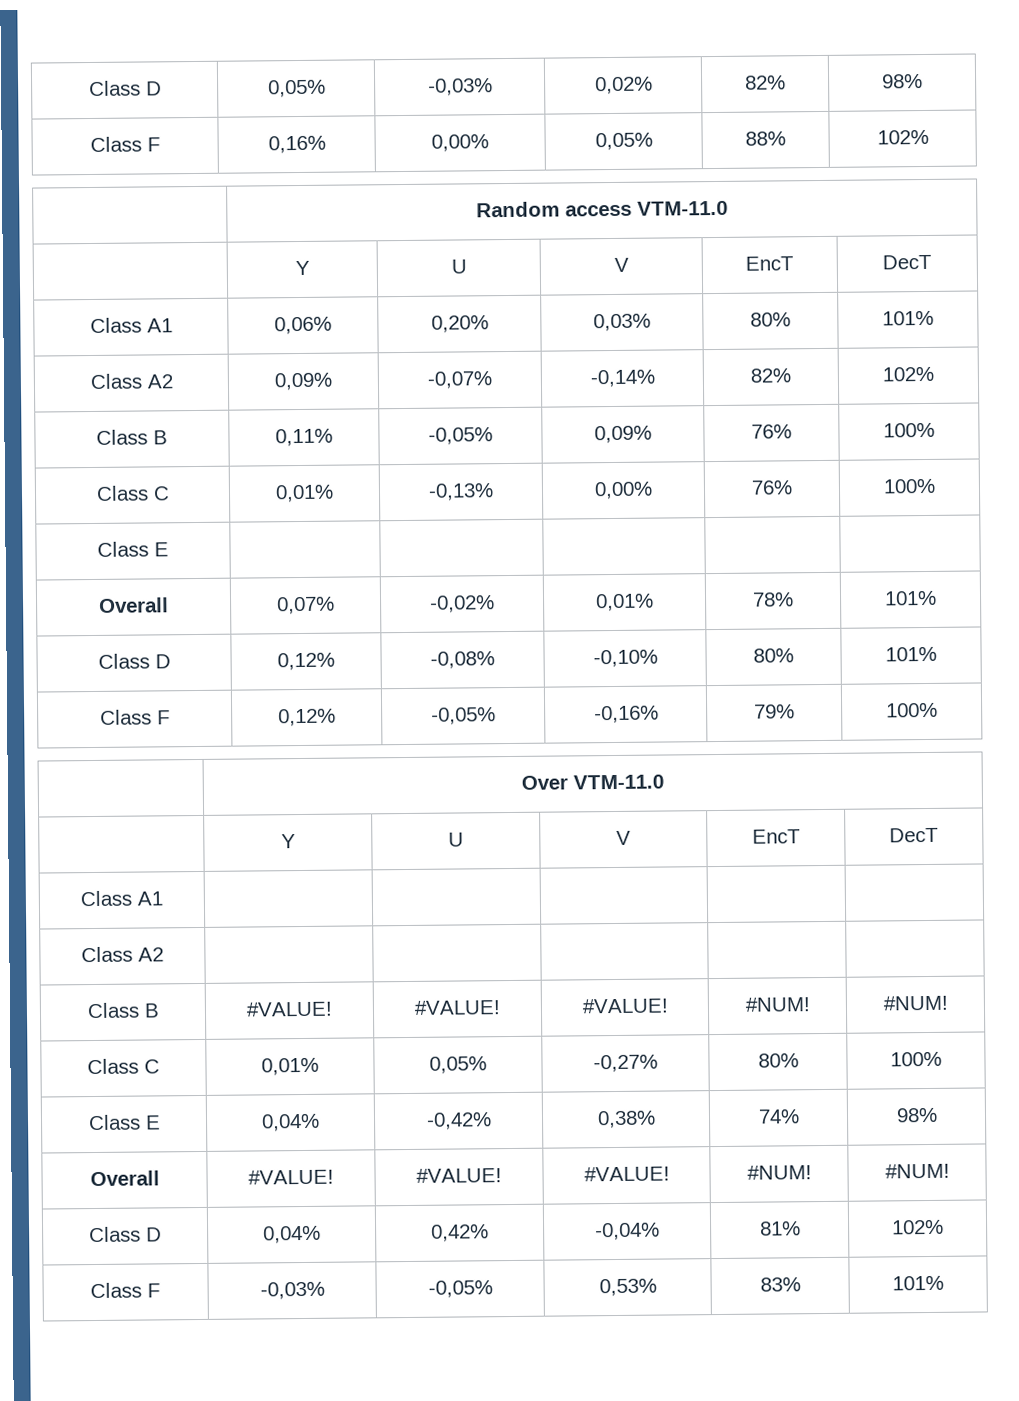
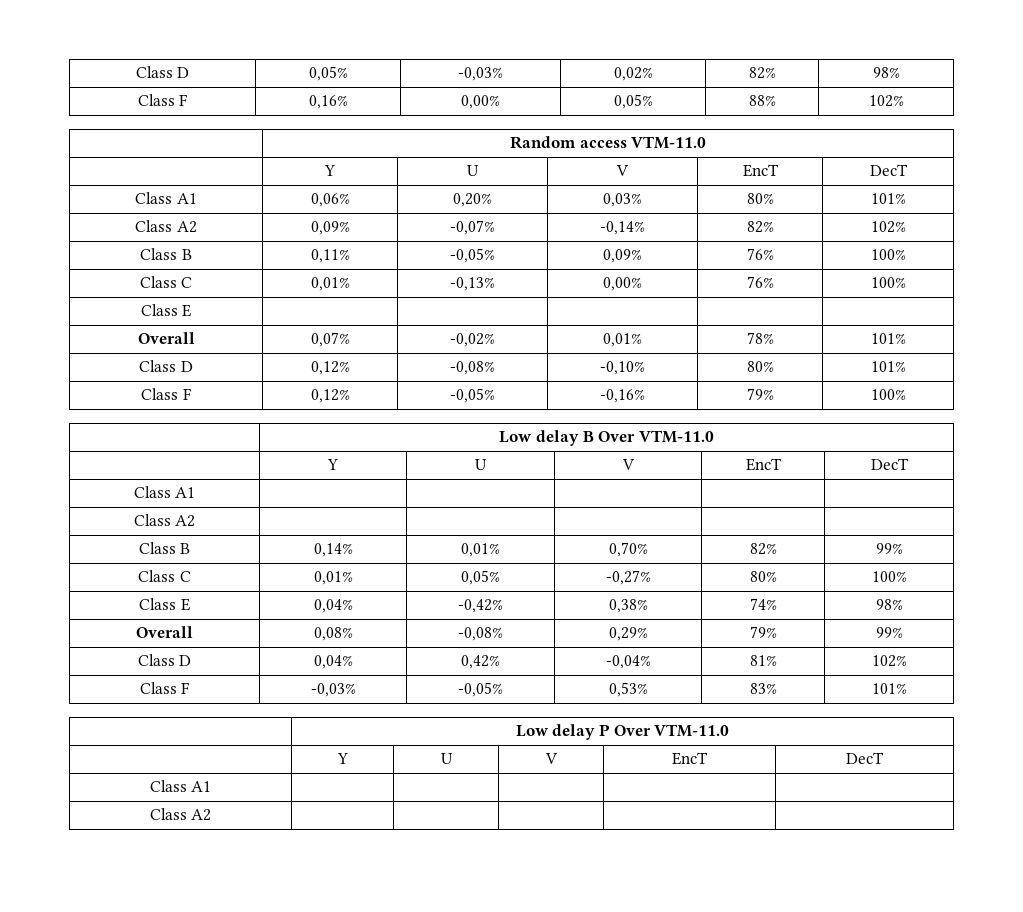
- | Over VTM-11.0
+ | Low delay B Over VTM-11.0
- Class B | #VALUE! | #VALUE! | #VALUE! | #NUM! | #NUM!
+ Class B | 0,14% | 0,01% | 0,70% | 82% | 99%
- Overall | #VALUE! | #VALUE! | #VALUE! | #NUM! | #NUM!
+ Overall | 0,08% | -0,08% | 0,29% | 79% | 99%
+ | Low delay P Over VTM-11.0
+ | Y | U | V | EncT | DecT
+ Class A1 | | | | |
+ Class A2 | | | | |

